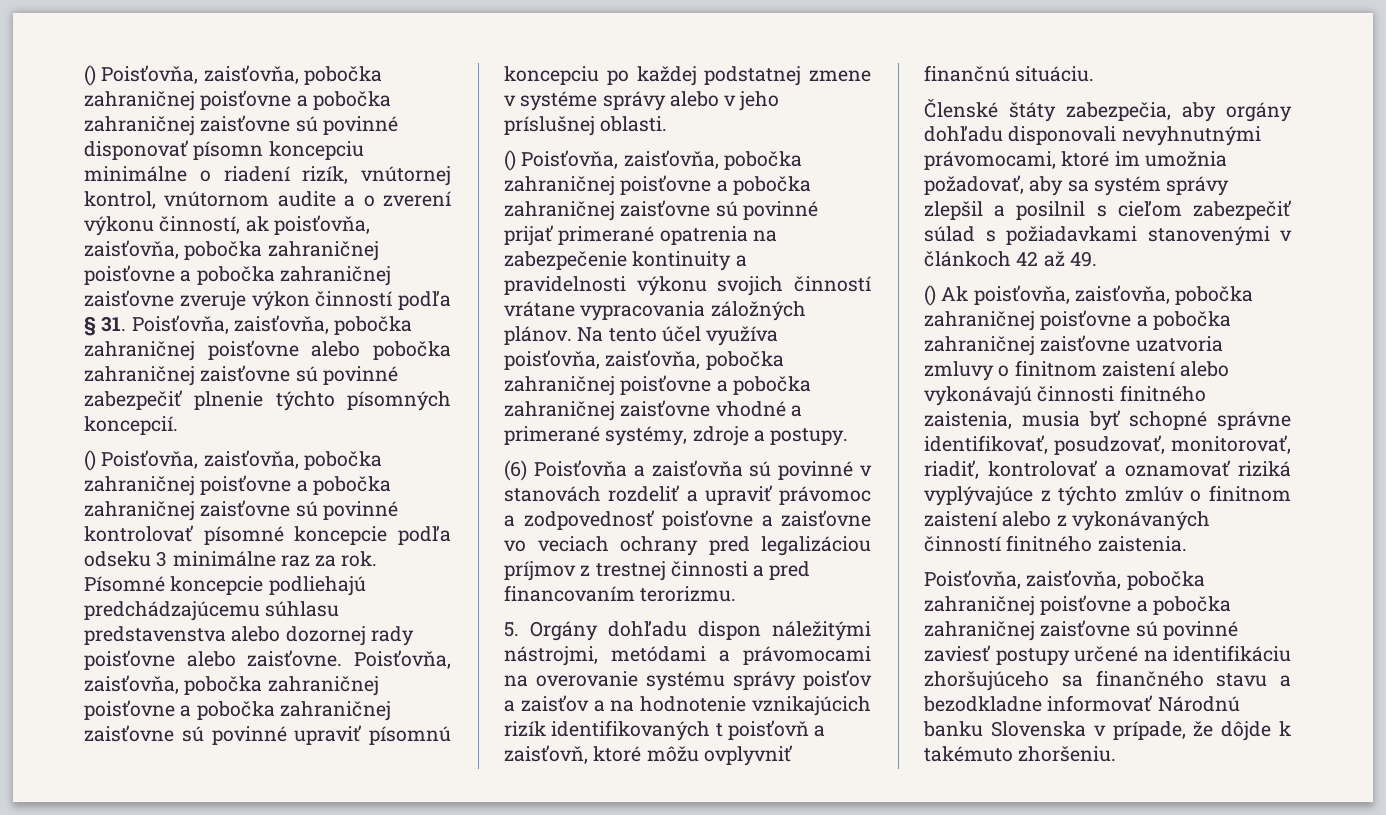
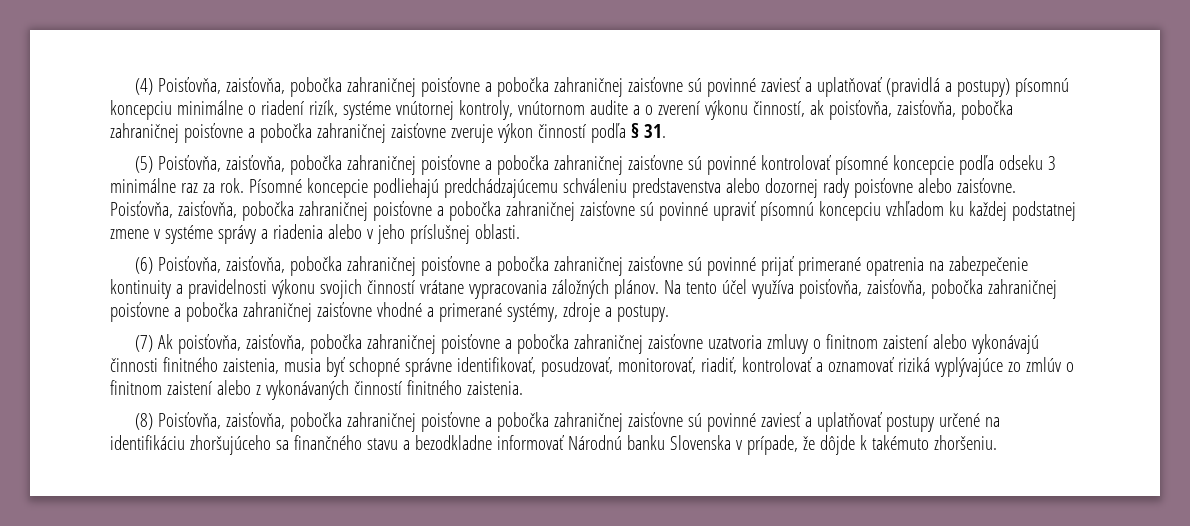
- () Poisťovňa, zaisťovňa, pobočka zahraničnej poisťovne a pobočka zahraničnej zaisťovne sú povinné disponovať písomn koncepciu minimálne o riadení rizík, vnútornej kontrol, vnútornom audite a o zverení výkonu činností, ak poisťovňa, zaisťovňa, pobočka zahraničnej poisťovne a pobočka zahraničnej zaisťovne zveruje výkon činností podľa § 31. Poisťovňa, zaisťovňa, pobočka zahraničnej poisťovne alebo pobočka zahraničnej zaisťovne sú povinné zabezpečiť plnenie týchto písomných koncepcií.
- () Poisťovňa, zaisťovňa, pobočka zahraničnej poisťovne a pobočka zahraničnej zaisťovne sú povinné kontrolovať písomné koncepcie podľa odseku 3 minimálne raz za rok.
+ (4) Poisťovňa, zaisťovňa, pobočka zahraničnej poisťovne a pobočka zahraničnej zaisťovne sú povinné zaviesť a uplatňovať (pravidlá a postupy) písomnú koncepciu minimálne o riadení rizík, systéme vnútornej kontroly, vnútornom audite a o zverení výkonu činností, ak poisťovňa, zaisťovňa, pobočka zahraničnej poisťovne a pobočka zahraničnej zaisťovne zveruje výkon činností podľa § 31.
+ (5) Poisťovňa, zaisťovňa, pobočka zahraničnej poisťovne a pobočka zahraničnej zaisťovne sú povinné kontrolovať písomné koncepcie podľa odseku 3 minimálne raz za rok.
- Písomné koncepcie podliehajú predchádzajúcemu súhlasu predstavenstva alebo dozornej rady poisťovne alebo zaisťovne.
+ Písomné koncepcie podliehajú predchádzajúcemu schváleniu predstavenstva alebo dozornej rady poisťovne alebo zaisťovne.
- Poisťovňa, zaisťovňa, pobočka zahraničnej poisťovne a pobočka zahraničnej zaisťovne sú povinné upraviť písomnú koncepciu po každej podstatnej zmene v systéme správy alebo v jeho príslušnej oblasti.
+ Poisťovňa, zaisťovňa, pobočka zahraničnej poisťovne a pobočka zahraničnej zaisťovne sú povinné upraviť písomnú koncepciu vzhľadom ku každej podstatnej zmene v systéme správy a riadenia alebo v jeho príslušnej oblasti.
- () Poisťovňa, zaisťovňa, pobočka zahraničnej poisťovne a pobočka zahraničnej zaisťovne sú povinné prijať primerané opatrenia na zabezpečenie kontinuity a pravidelnosti výkonu svojich činností vrátane vypracovania záložných plánov.
+ (6) Poisťovňa, zaisťovňa, pobočka zahraničnej poisťovne a pobočka zahraničnej zaisťovne sú povinné prijať primerané opatrenia na zabezpečenie kontinuity a pravidelnosti výkonu svojich činností vrátane vypracovania záložných plánov.
- (6) Poisťovňa a zaisťovňa sú povinné v stanovách rozdeliť a upraviť právomoc a zodpovednosť poisťovne a zaisťovne vo veciach ochrany pred legalizáciou príjmov z trestnej činnosti a pred financovaním terorizmu.
- 5. Orgány dohľadu dispon náležitými nástrojmi, metódami a právomocami na overovanie systému správy poisťov a zaisťov a na hodnotenie vznikajúcich rizík identifikovaných t poisťovň a zaisťovň, ktoré môžu ovplyvniť finančnú situáciu.
- Členské štáty zabezpečia, aby orgány dohľadu disponovali nevyhnutnými právomocami, ktoré im umožnia požadovať, aby sa systém správy zlepšil a posilnil s cieľom zabezpečiť súlad s požiadavkami stanovenými v článkoch 42 až 49.
- () Ak poisťovňa, zaisťovňa, pobočka zahraničnej poisťovne a pobočka zahraničnej zaisťovne uzatvoria zmluvy o finitnom zaistení alebo vykonávajú činnosti finitného zaistenia, musia byť schopné správne identifikovať, posudzovať, monitorovať, riadiť, kontrolovať a oznamovať riziká vyplývajúce z týchto zmlúv o finitnom zaistení alebo z vykonávaných činností finitného zaistenia.
+ (7) Ak poisťovňa, zaisťovňa, pobočka zahraničnej poisťovne a pobočka zahraničnej zaisťovne uzatvoria zmluvy o finitnom zaistení alebo vykonávajú činnosti finitného zaistenia, musia byť schopné správne identifikovať, posudzovať, monitorovať, riadiť, kontrolovať a oznamovať riziká vyplývajúce zo zmlúv o finitnom zaistení alebo z vykonávaných činností finitného zaistenia.
- Poisťovňa, zaisťovňa, pobočka zahraničnej poisťovne a pobočka zahraničnej zaisťovne sú povinné zaviesť postupy určené na identifikáciu zhoršujúceho sa finančného stavu a bezodkladne informovať Národnú banku Slovenska v prípade, že dôjde k takémuto zhoršeniu.
+ (8) Poisťovňa, zaisťovňa, pobočka zahraničnej poisťovne a pobočka zahraničnej zaisťovne sú povinné zaviesť a uplatňovať postupy určené na identifikáciu zhoršujúceho sa finančného stavu a bezodkladne informovať Národnú banku Slovenska v prípade, že dôjde k takémuto zhoršeniu.

